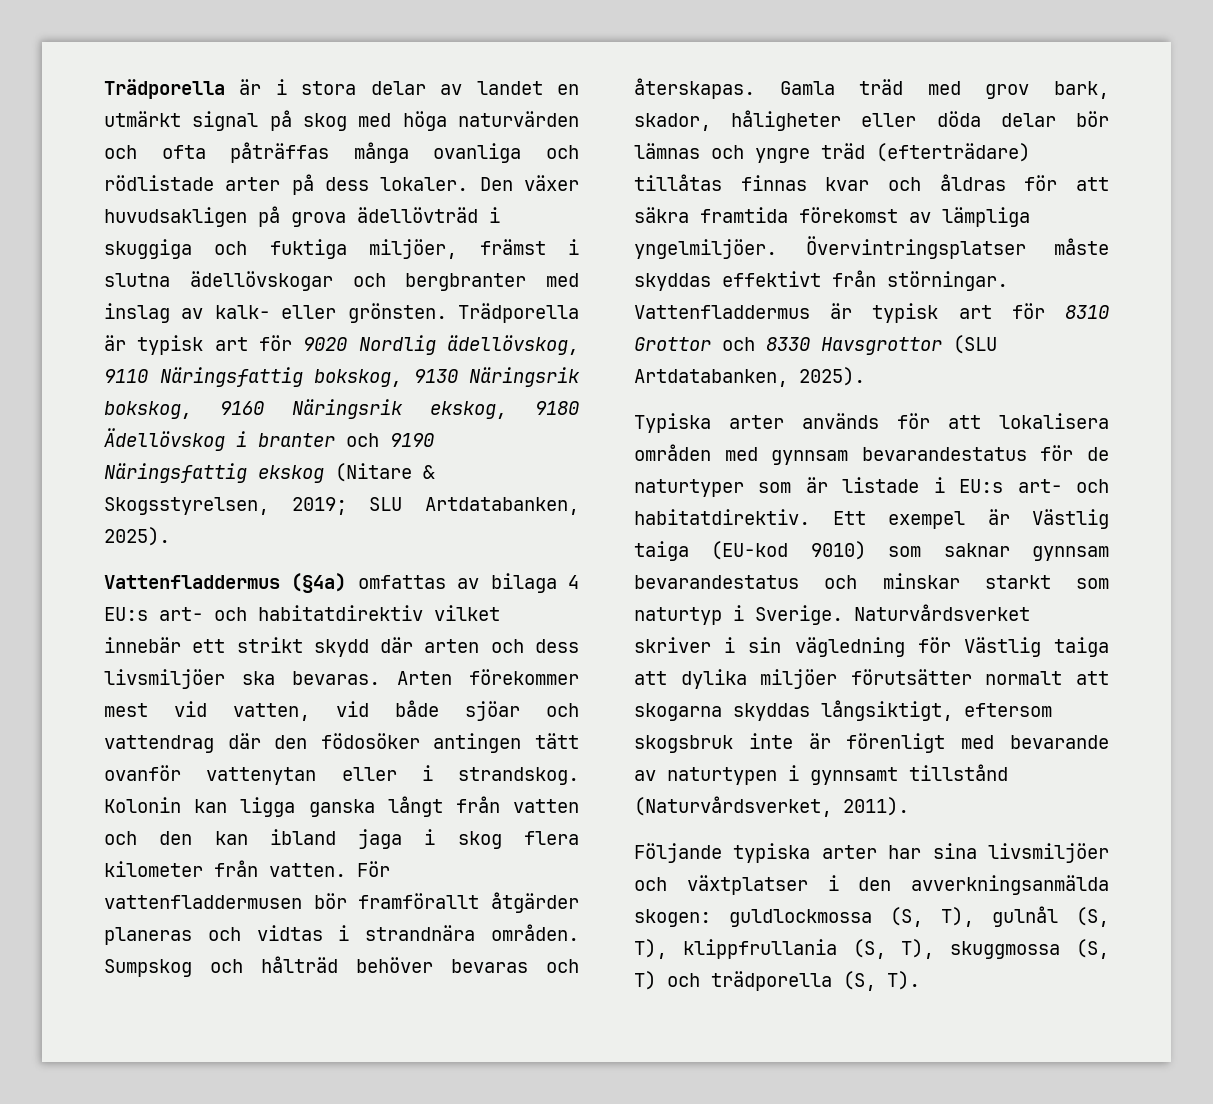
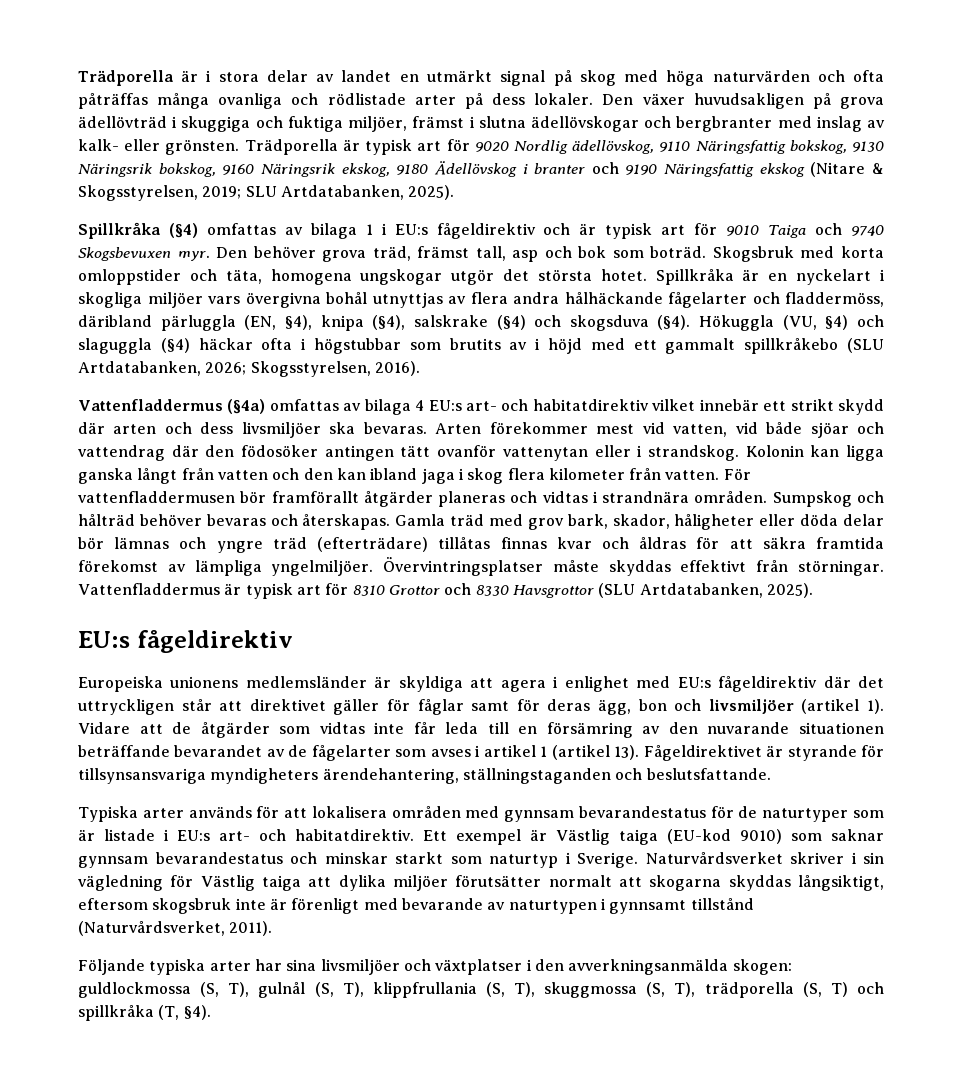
+ Spillkråka (§4) omfattas av bilaga 1 i EU:s fågeldirektiv och är typisk art för 9010 Taiga och 9740 Skogsbevuxen myr. Den behöver grova träd, främst tall, asp och bok som boträd. Skogsbruk med korta omloppstider och täta, homogena ungskogar utgör det största hotet. Spillkråka är en nyckelart i skogliga miljöer vars övergivna bohål utnyttjas av flera andra hålhäckande fågelarter och fladdermöss, däribland pärluggla (EN, §4), knipa (§4), salskrake (§4) och skogsduva (§4). Hökuggla (VU, §4) och slaguggla (§4) häckar ofta i högstubbar som brutits av i höjd med ett gammalt spillkråkebo (SLU Artdatabanken, 2026; Skogsstyrelsen, 2016).
  Vattenfladdermus är typisk art för 8310 Grottor och 8330 Havsgrottor (SLU Artdatabanken, 2025).
+ EU:s fågeldirektiv
+ Europeiska unionens medlemsländer är skyldiga att agera i enlighet med EU:s fågeldirektiv där det uttryckligen står att direktivet gäller för fåglar samt för deras ägg, bon och livsmiljöer (artikel 1). Vidare att de åtgärder som vidtas inte får leda till en försämring av den nuvarande situationen beträffande bevarandet av de fågelarter som avses i artikel 1 (artikel 13). Fågeldirektivet är styrande för tillsynsansvariga myndigheters ärendehantering, ställningstaganden och beslutsfattande.
- Följande typiska arter har sina livsmiljöer och växtplatser i den avverkningsanmälda skogen: guldlockmossa (S, T), gulnål (S, T), klippfrullania (S, T), skuggmossa (S, T) och trädporella (S, T).
+ Följande typiska arter har sina livsmiljöer och växtplatser i den avverkningsanmälda skogen: guldlockmossa (S, T), gulnål (S, T), klippfrullania (S, T), skuggmossa (S, T), trädporella (S, T) och spillkråka (T, §4).

